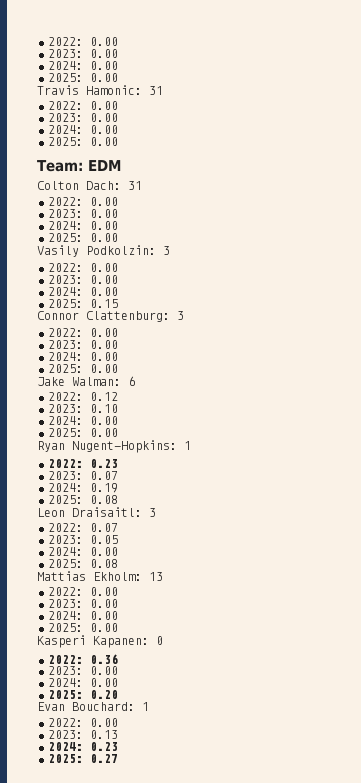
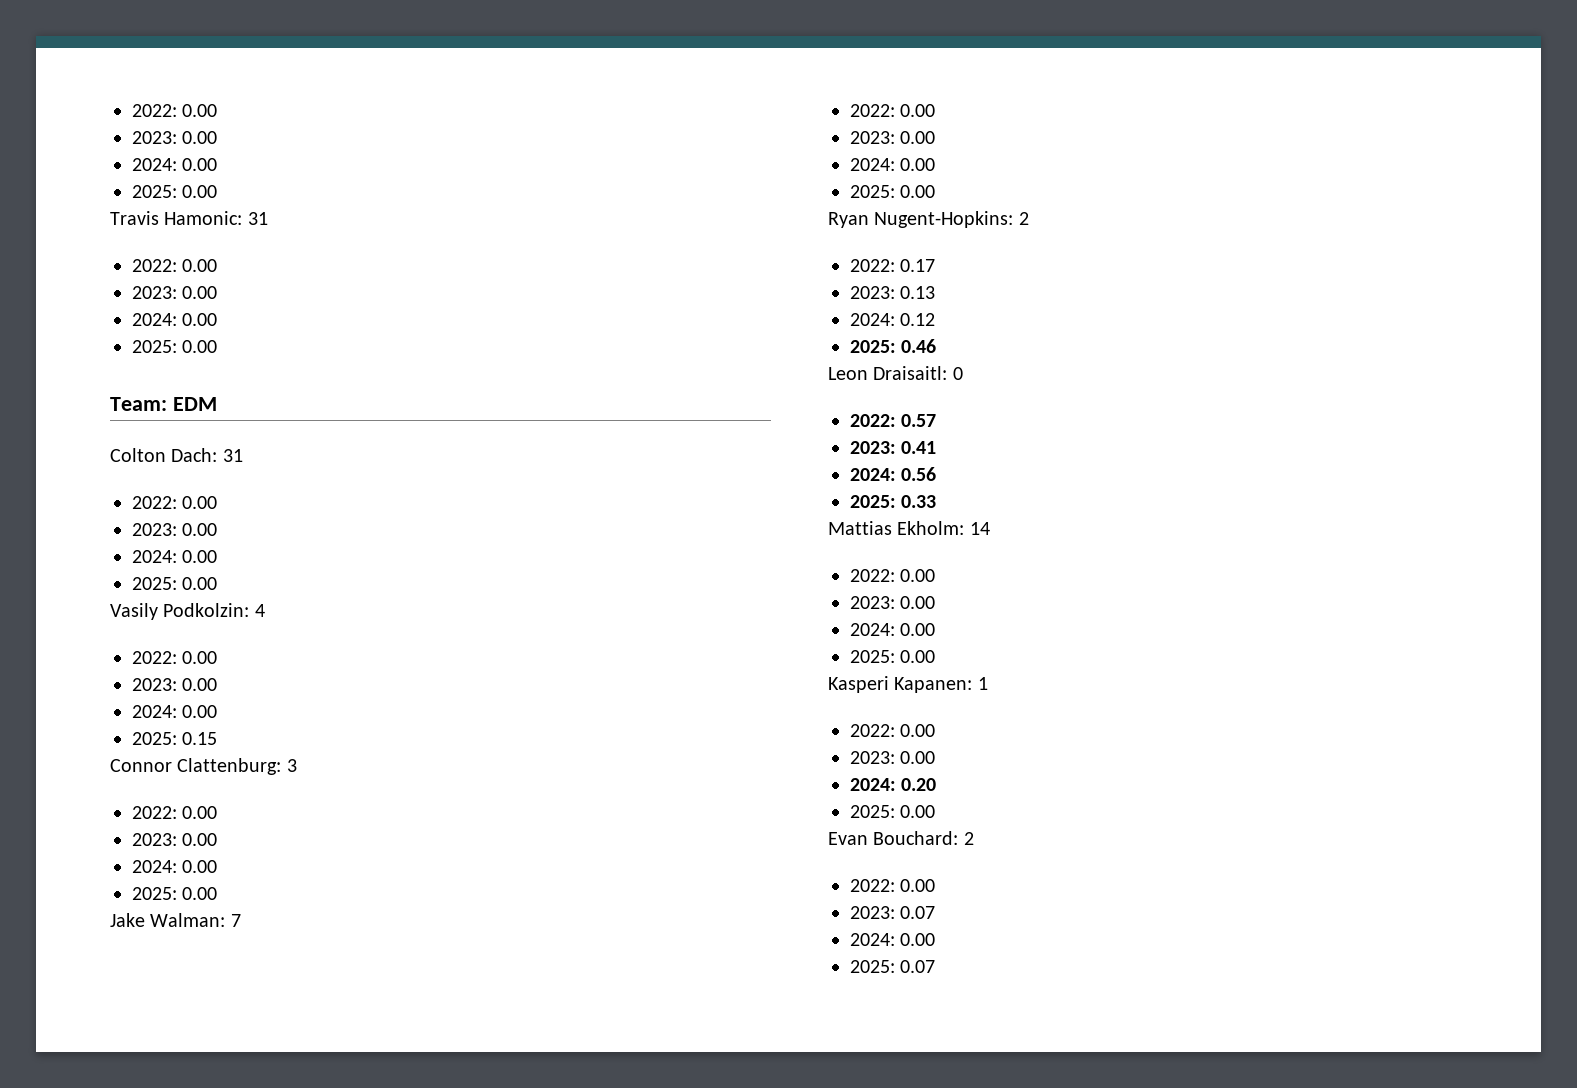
- Vasily Podkolzin: 3
+ Vasily Podkolzin: 4
- Jake Walman: 6
- 2022: 0.12
- 2023: 0.10
+ Jake Walman: 7
+ 2022: 0.00
+ 2023: 0.00
- Ryan Nugent-Hopkins: 1
- 2022: 0.23
- 2023: 0.07
- 2024: 0.19
- 2025: 0.08
+ Ryan Nugent-Hopkins: 2
+ 2022: 0.17
+ 2023: 0.13
+ 2024: 0.12
+ 2025: 0.46
- Leon Draisaitl: 3
- 2022: 0.07
- 2023: 0.05
- 2024: 0.00
- 2025: 0.08
+ Leon Draisaitl: 0
+ 2022: 0.57
+ 2023: 0.41
+ 2024: 0.56
+ 2025: 0.33
- Mattias Ekholm: 13
+ Mattias Ekholm: 14
- Kasperi Kapanen: 0
- 2022: 0.36
+ Kasperi Kapanen: 1
+ 2022: 0.00
  2023: 0.00
+ 2024: 0.20
+ 2025: 0.00
+ Evan Bouchard: 2
+ 2022: 0.00
+ 2023: 0.07
  2024: 0.00
- 2025: 0.20
- Evan Bouchard: 1
- 2022: 0.00
- 2023: 0.13
- 2024: 0.23
- 2025: 0.27
+ 2025: 0.07

